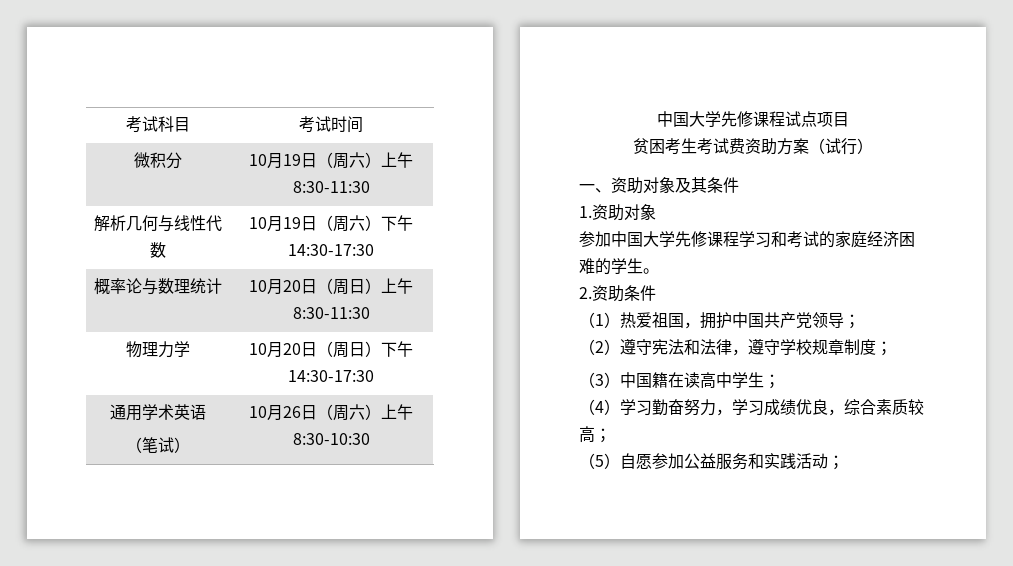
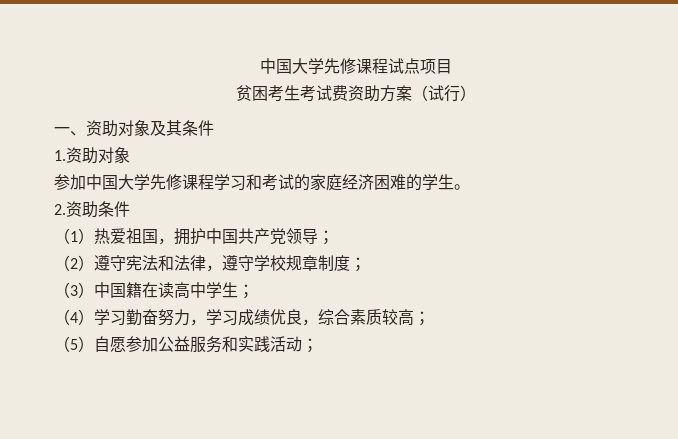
- 考试科目 | 考试时间
- 微积分 | 10月19日（周六）上午8:30-11:30
- 解析几何与线性代数 | 10月19日（周六）下午14:30-17:30
- 概率论与数理统计 | 10月20日（周日）上午8:30-11:30
- 物理力学 | 10月20日（周日）下午14:30-17:30
- 通用学术英语
- （笔试） | 10月26日（周六）上午8:30-10:30

